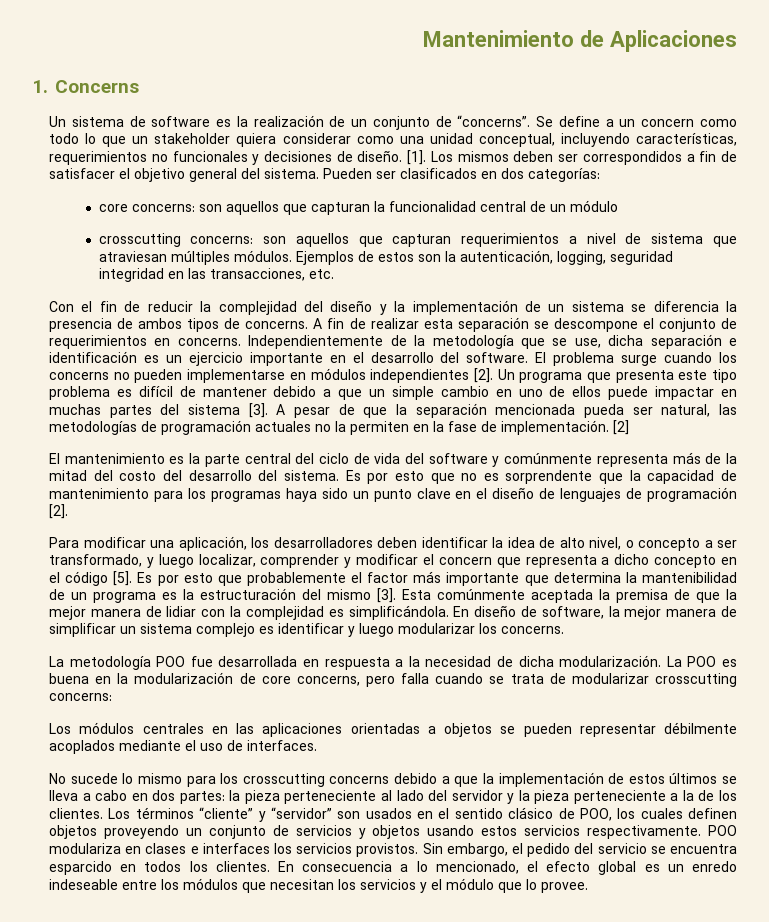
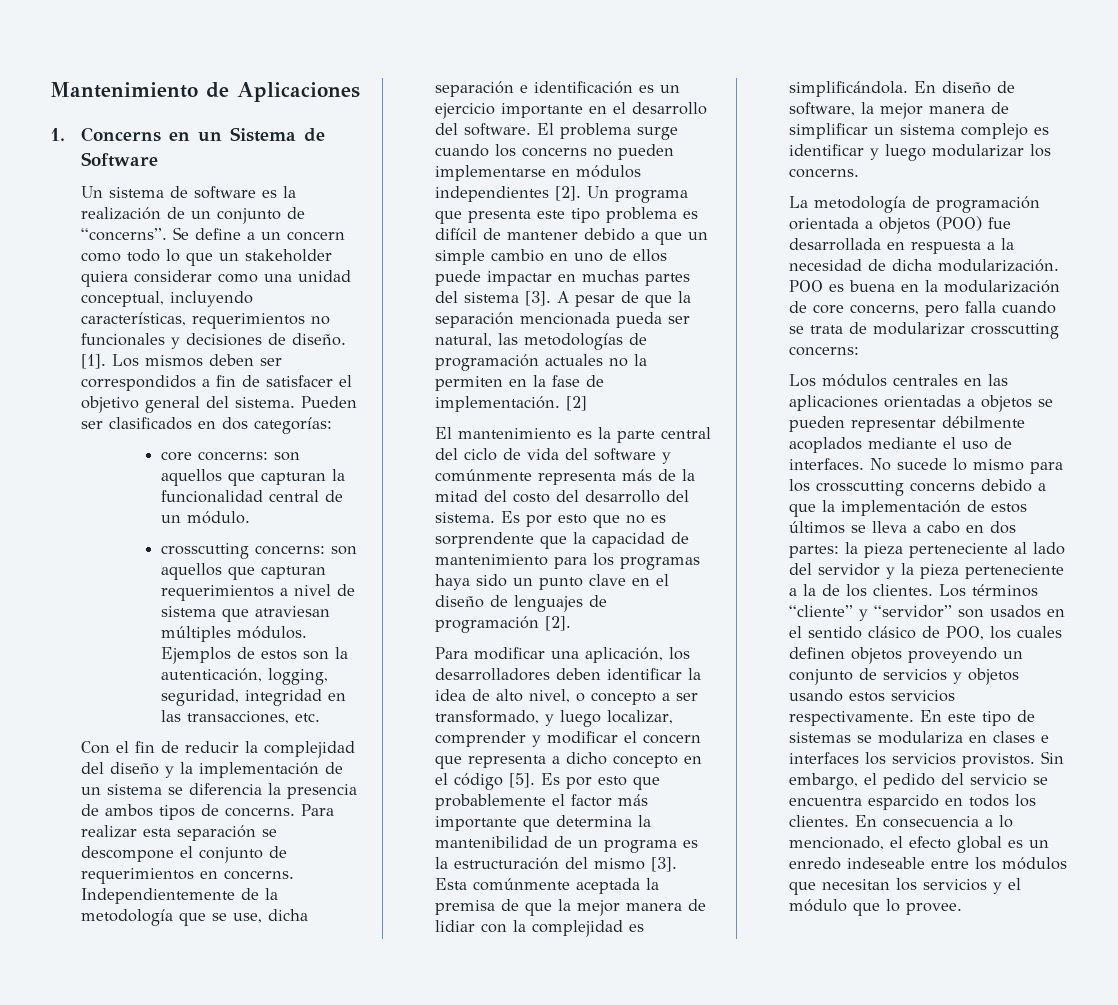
- 1. Concerns
+ 1. Concerns en un Sistema de Software
- core concerns: son aquellos que capturan la funcionalidad central de un módulo
+ core concerns: son aquellos que capturan la funcionalidad central de un módulo.
- Ejemplos de estos son la autenticación, logging, seguridad integridad en las transacciones, etc.
+ Ejemplos de estos son la autenticación, logging, seguridad, integridad en las transacciones, etc.
- A fin de realizar esta separación se descompone el conjunto de requerimientos en concerns.
+ Para realizar esta separación se descompone el conjunto de requerimientos en concerns.
- La metodología POO fue desarrollada en respuesta a la necesidad de dicha modularización.
+ La metodología de programación orientada a objetos (POO) fue desarrollada en respuesta a la necesidad de dicha modularización.
- La POO es buena en la modularización de core concerns, pero falla cuando se trata de modularizar crosscutting concerns:
+ POO es buena en la modularización de core concerns, pero falla cuando se trata de modularizar crosscutting concerns:
- Los módulos centrales en las aplicaciones orientadas a objetos se pueden representar débilmente acoplados mediante el uso de interfaces.
- No sucede lo mismo para los crosscutting concerns debido a que la implementación de estos últimos se lleva a cabo en dos partes: la pieza perteneciente al lado del servidor y la pieza perteneciente a la de los clientes.
+ Los módulos centrales en las aplicaciones orientadas a objetos se pueden representar débilmente acoplados mediante el uso de interfaces. No sucede lo mismo para los crosscutting concerns debido a que la implementación de estos últimos se lleva a cabo en dos partes: la pieza perteneciente al lado del servidor y la pieza perteneciente a la de los clientes.
- POO modulariza en clases e interfaces los servicios provistos.
+ En este tipo de sistemas se modulariza en clases e interfaces los servicios provistos.

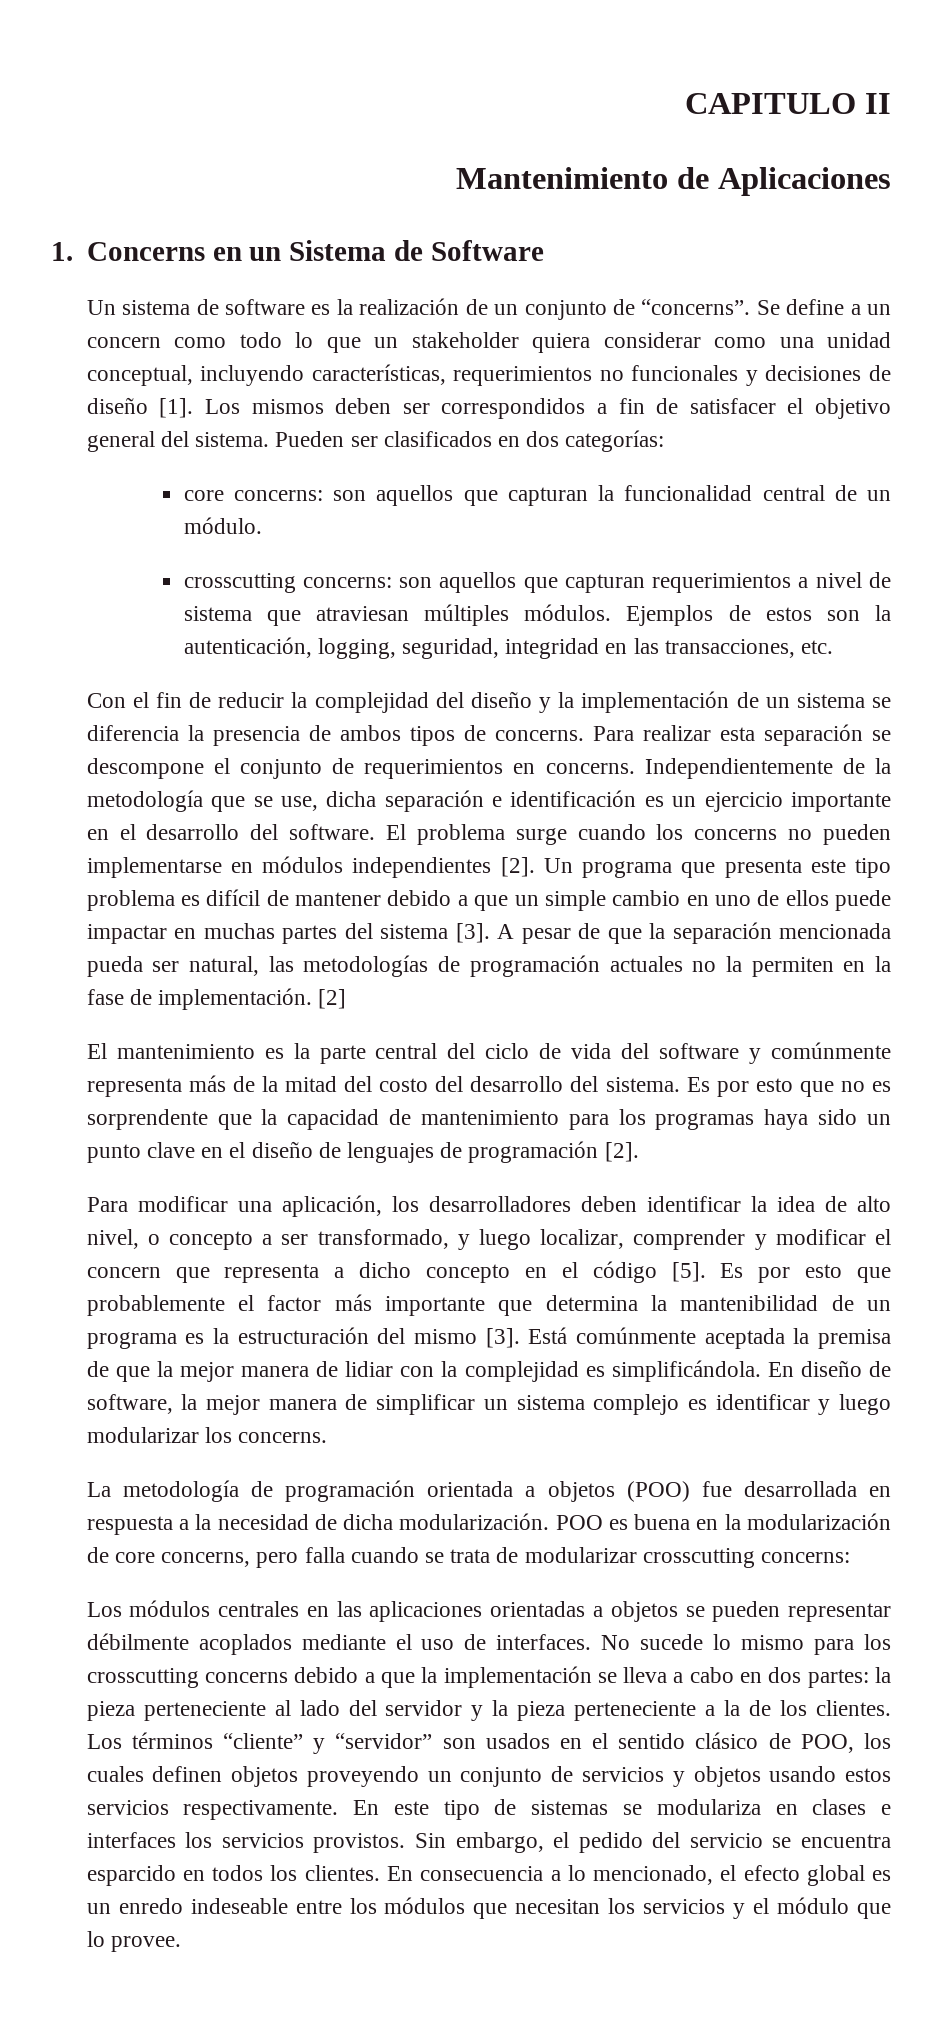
+ CAPITULO II
- Se define a un concern como todo lo que un stakeholder quiera considerar como una unidad conceptual, incluyendo características, requerimientos no funcionales y decisiones de diseño. [1].
+ Se define a un concern como todo lo que un stakeholder quiera considerar como una unidad conceptual, incluyendo características, requerimientos no funcionales y decisiones de diseño [1].
- Esta comúnmente aceptada la premisa de que la mejor manera de lidiar con la complejidad es simplificándola.
+ Está comúnmente aceptada la premisa de que la mejor manera de lidiar con la complejidad es simplificándola.
- No sucede lo mismo para los crosscutting concerns debido a que la implementación de estos últimos se lleva a cabo en dos partes: la pieza perteneciente al lado del servidor y la pieza perteneciente a la de los clientes.
+ No sucede lo mismo para los crosscutting concerns debido a que la implementación se lleva a cabo en dos partes: la pieza perteneciente al lado del servidor y la pieza perteneciente a la de los clientes.

